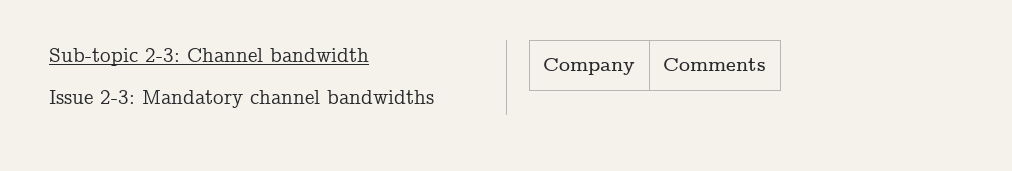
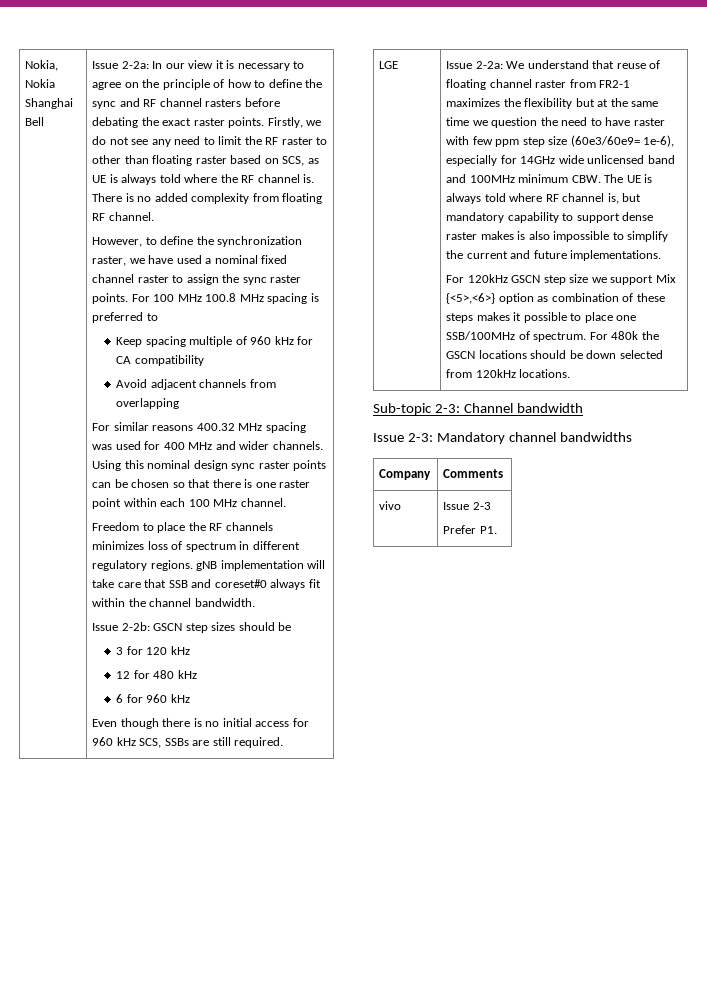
+ Nokia, Nokia Shanghai Bell | Issue 2-2a: In our view it is necessary to agree on the principle of how to define the sync and RF channel rasters before debating the exact raster points. Firstly, we do not see any need to limit the RF raster to other than floating raster based on SCS, as UE is always told where the RF channel is. There is no added complexity from floating RF channel.
+ However, to define the synchronization raster, we have used a nominal fixed channel raster to assign the sync raster points. For 100 MHz 100.8 MHz spacing is preferred to
+ Keep spacing multiple of 960 kHz for CA compatibility
+ Avoid adjacent channels from overlapping
+ For similar reasons 400.32 MHz spacing was used for 400 MHz and wider channels. Using this nominal design sync raster points can be chosen so that there is one raster point within each 100 MHz channel.
+ Freedom to place the RF channels minimizes loss of spectrum in different regulatory regions. gNB implementation will take care that SSB and coreset#0 always fit within the channel bandwidth.
+ Issue 2-2b: GSCN step sizes should be
+ 3 for 120 kHz
+ 12 for 480 kHz
+ 6 for 960 kHz
+ Even though there is no initial access for 960 kHz SCS, SSBs are still required.
+ LGE | Issue 2-2a: We understand that reuse of floating channel raster from FR2-1 maximizes the flexibility but at the same time we question the need to have raster with few ppm step size (60e3/60e9= 1e-6), especially for 14GHz wide unlicensed band and 100MHz minimum CBW. The UE is always told where RF channel is, but mandatory capability to support dense raster makes is also impossible to simplify the current and future implementations.
+ For 120kHz GSCN step size we support Mix {<5>,<6>} option as combination of these steps makes it possible to place one SSB/100MHz of spectrum. For 480k the GSCN locations should be down selected from 120kHz locations.
+ vivo | Issue 2-3
+ Prefer P1.

